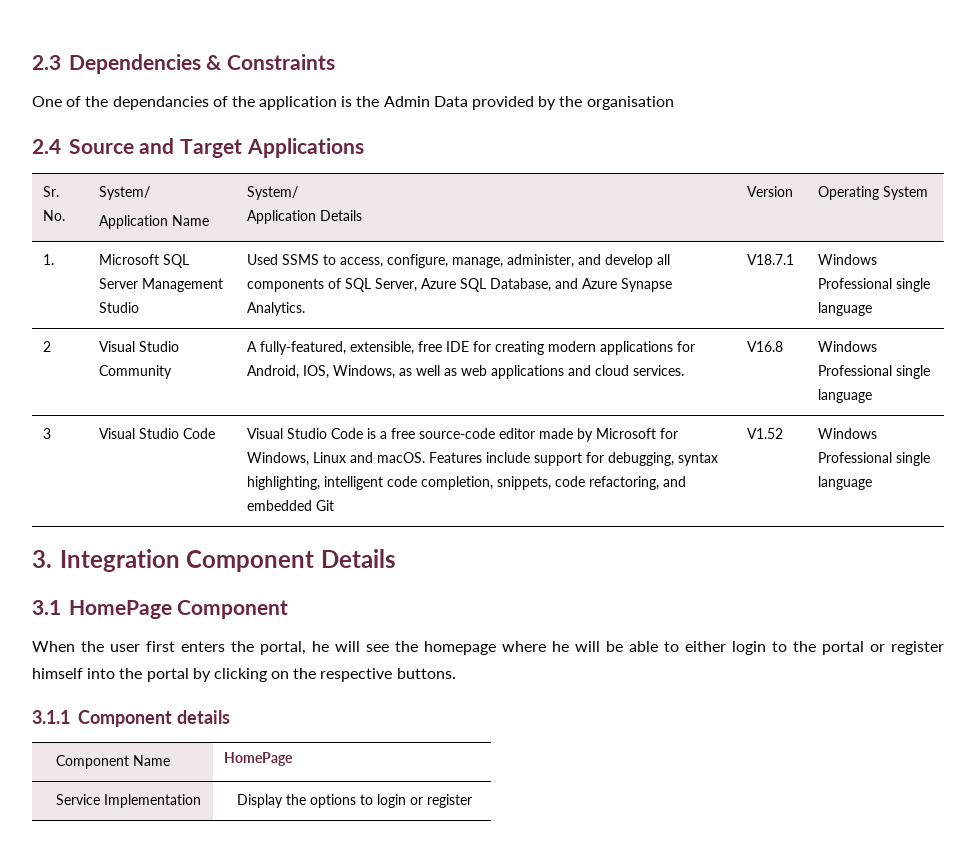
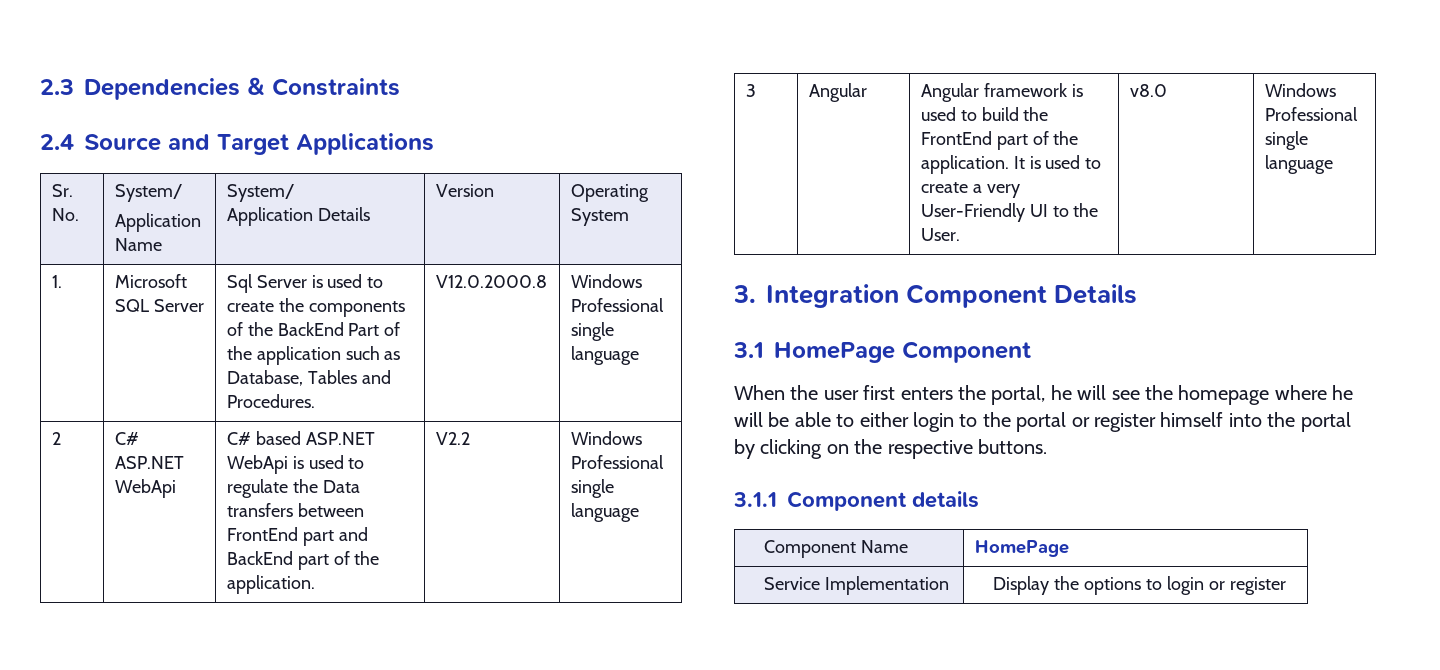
- One of the dependancies of the application is the Admin Data provided by the organisation
- 1. | Microsoft SQL Server Management Studio | Used SSMS to access, configure, manage, administer, and develop all components of SQL Server, Azure SQL Database, and Azure Synapse Analytics. | V18.7.1 | Windows Professional single language
+ 1. | Microsoft SQL Server | Sql Server is used to create the components of the BackEnd Part of the application such as Database, Tables and Procedures. | V12.0.2000.8 | Windows Professional single language
- 2 | Visual Studio Community | A fully-featured, extensible, free IDE for creating modern applications for Android, IOS, Windows, as well as web applications and cloud services. | V16.8 | Windows Professional single language
+ 2 | C# ASP.NET WebApi | C# based ASP.NET WebApi is used to regulate the Data transfers between FrontEnd part and BackEnd part of the application. | V2.2 | Windows Professional single language
- Visual Studio Code | Visual Studio Code is a free source-code editor made by Microsoft for Windows, Linux and macOS. Features include support for debugging, syntax highlighting, intelligent code completion, snippets, code refactoring, and embedded Git | V1.52
+ Angular | Angular framework is used to build the FrontEnd part of the application. It is used to create a very User-Friendly UI to the User. | v8.0

